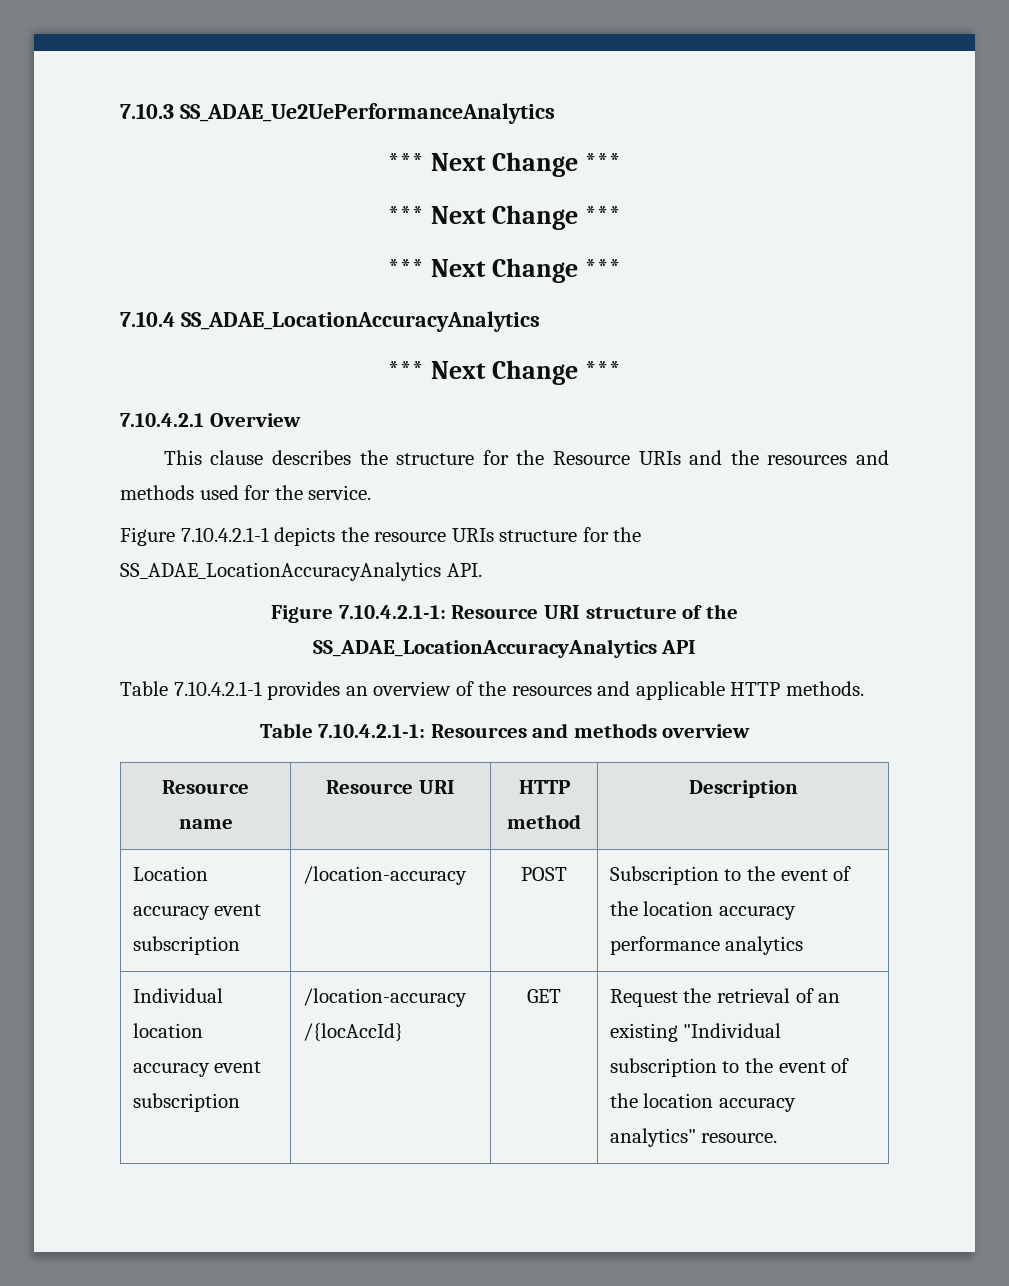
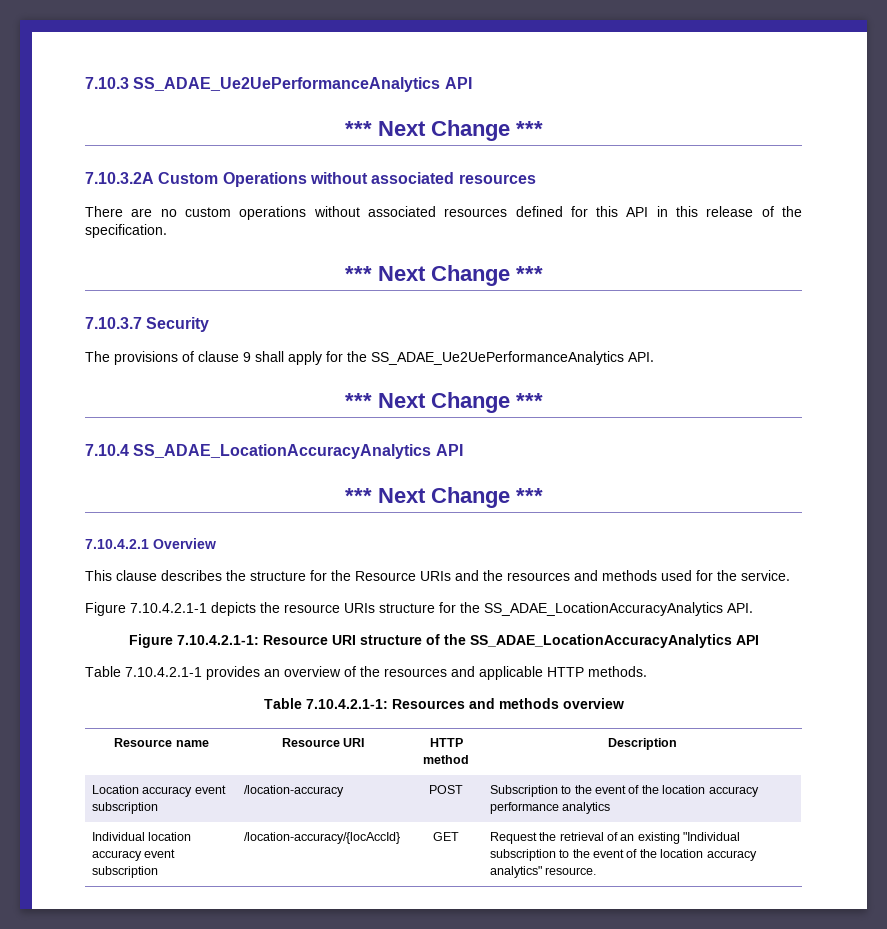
- 7.10.3 SS_ADAE_Ue2UePerformanceAnalytics
+ 7.10.3 SS_ADAE_Ue2UePerformanceAnalytics API
  *** Next Change ***
+ 7.10.3.2A Custom Operations without associated resources
+ There are no custom operations without associated resources defined for this API in this release of the specification.
  *** Next Change ***
+ 7.10.3.7 Security
+ The provisions of clause 9 shall apply for the SS_ADAE_Ue2UePerformanceAnalytics API.
- 7.10.4 SS_ADAE_LocationAccuracyAnalytics
+ 7.10.4 SS_ADAE_LocationAccuracyAnalytics API
- Individual location accuracy event subscription | /location-accuracy /{locAccId} | GET | Request the retrieval of an existing "Individual subscription to the event of the location accuracy analytics" resource.
+ Individual location accuracy event subscription | /location-accuracy/{locAccId} | GET | Request the retrieval of an existing "Individual subscription to the event of the location accuracy analytics" resource.

